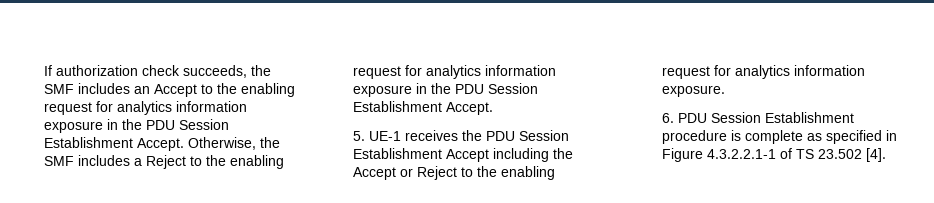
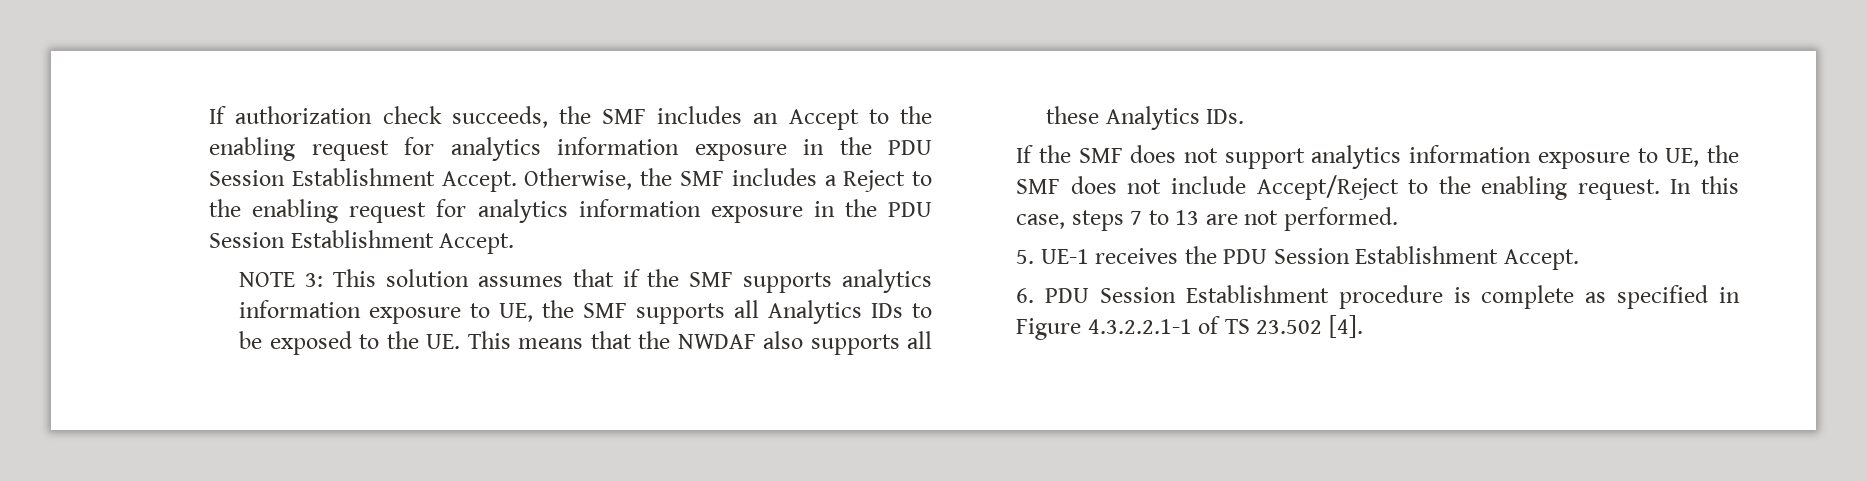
+ NOTE 3: This solution assumes that if the SMF supports analytics information exposure to UE, the SMF supports all Analytics IDs to be exposed to the UE. This means that the NWDAF also supports all these Analytics IDs.
+ If the SMF does not support analytics information exposure to UE, the SMF does not include Accept/Reject to the enabling request. In this case, steps 7 to 13 are not performed.
- 5. UE-1 receives the PDU Session Establishment Accept including the Accept or Reject to the enabling request for analytics information exposure.
+ 5. UE-1 receives the PDU Session Establishment Accept.

